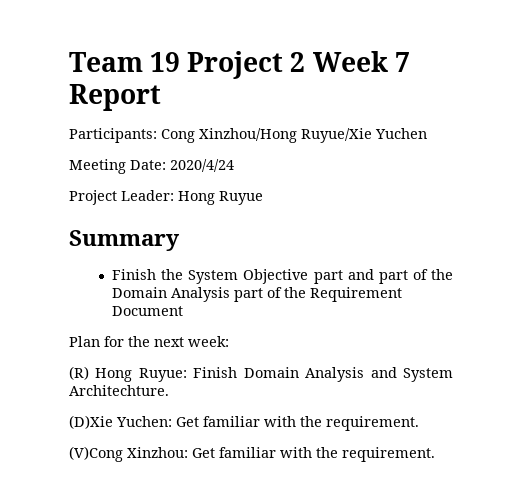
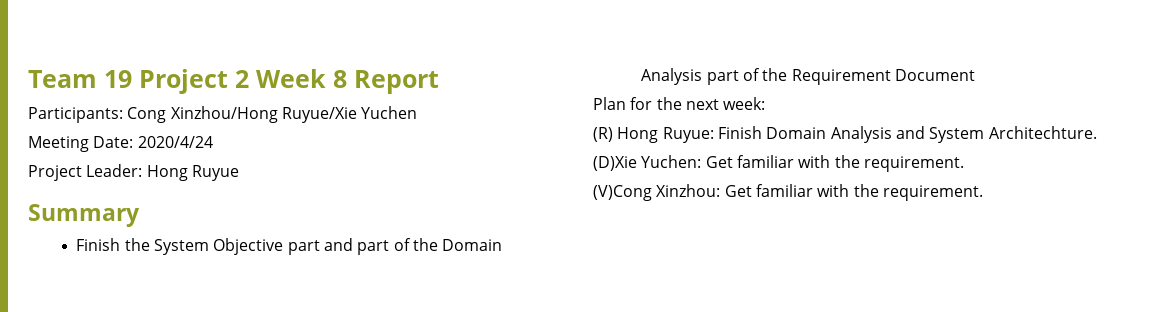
- Team 19 Project 2 Week 7 Report
+ Team 19 Project 2 Week 8 Report

